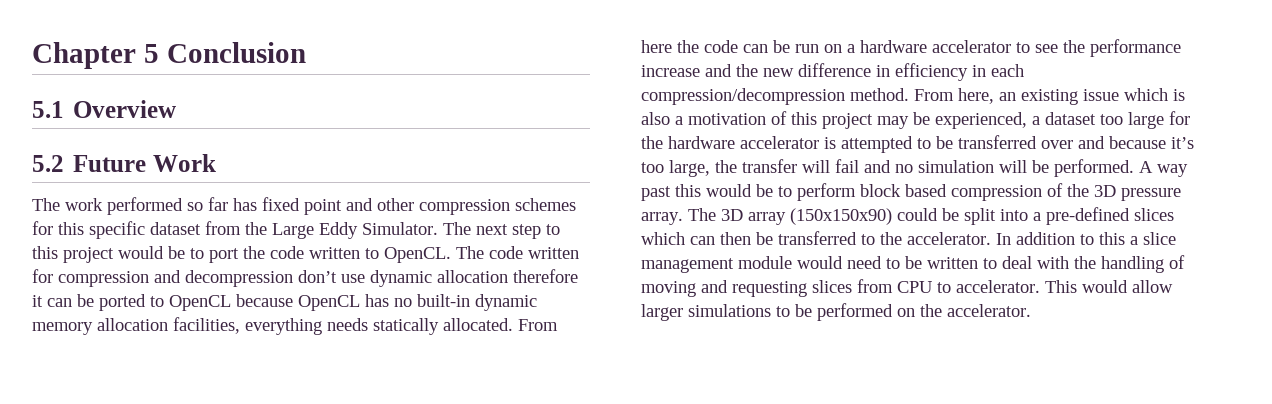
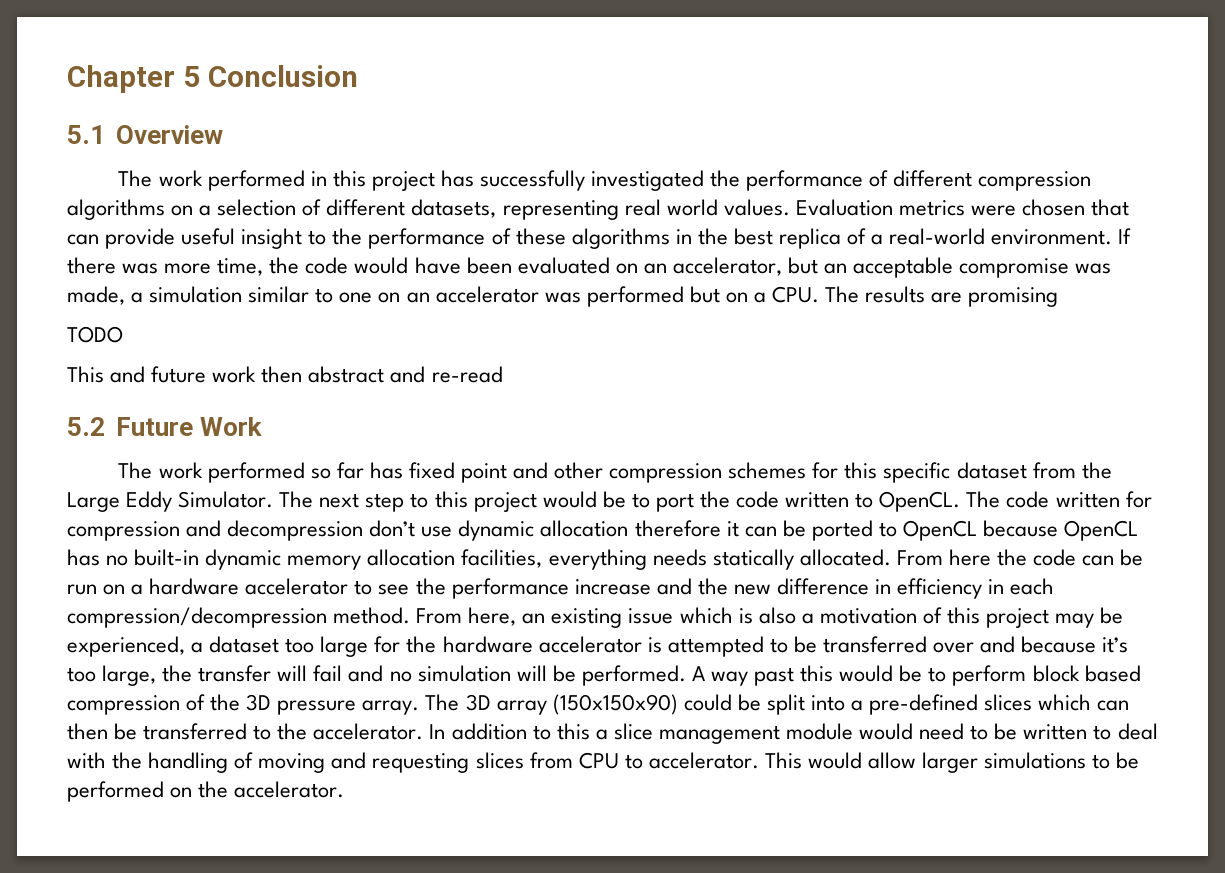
+ The work performed in this project has successfully investigated the performance of different compression algorithms on a selection of different datasets, representing real world values. Evaluation metrics were chosen that can provide useful insight to the performance of these algorithms in the best replica of a real-world environment. If there was more time, the code would have been evaluated on an accelerator, but an acceptable compromise was made, a simulation similar to one on an accelerator was performed but on a CPU. The results are promising
+ TODO
+ This and future work then abstract and re-read

